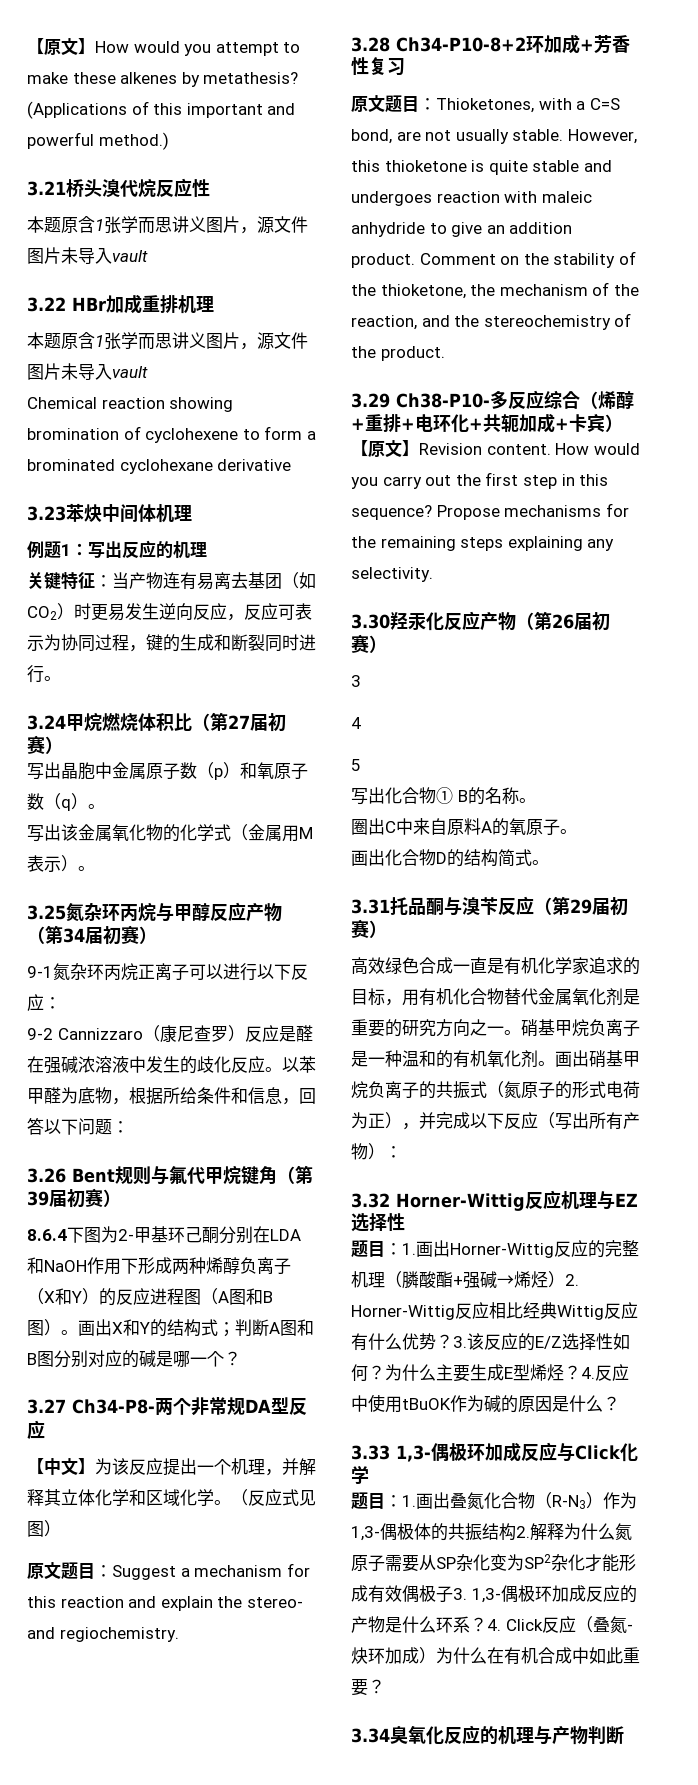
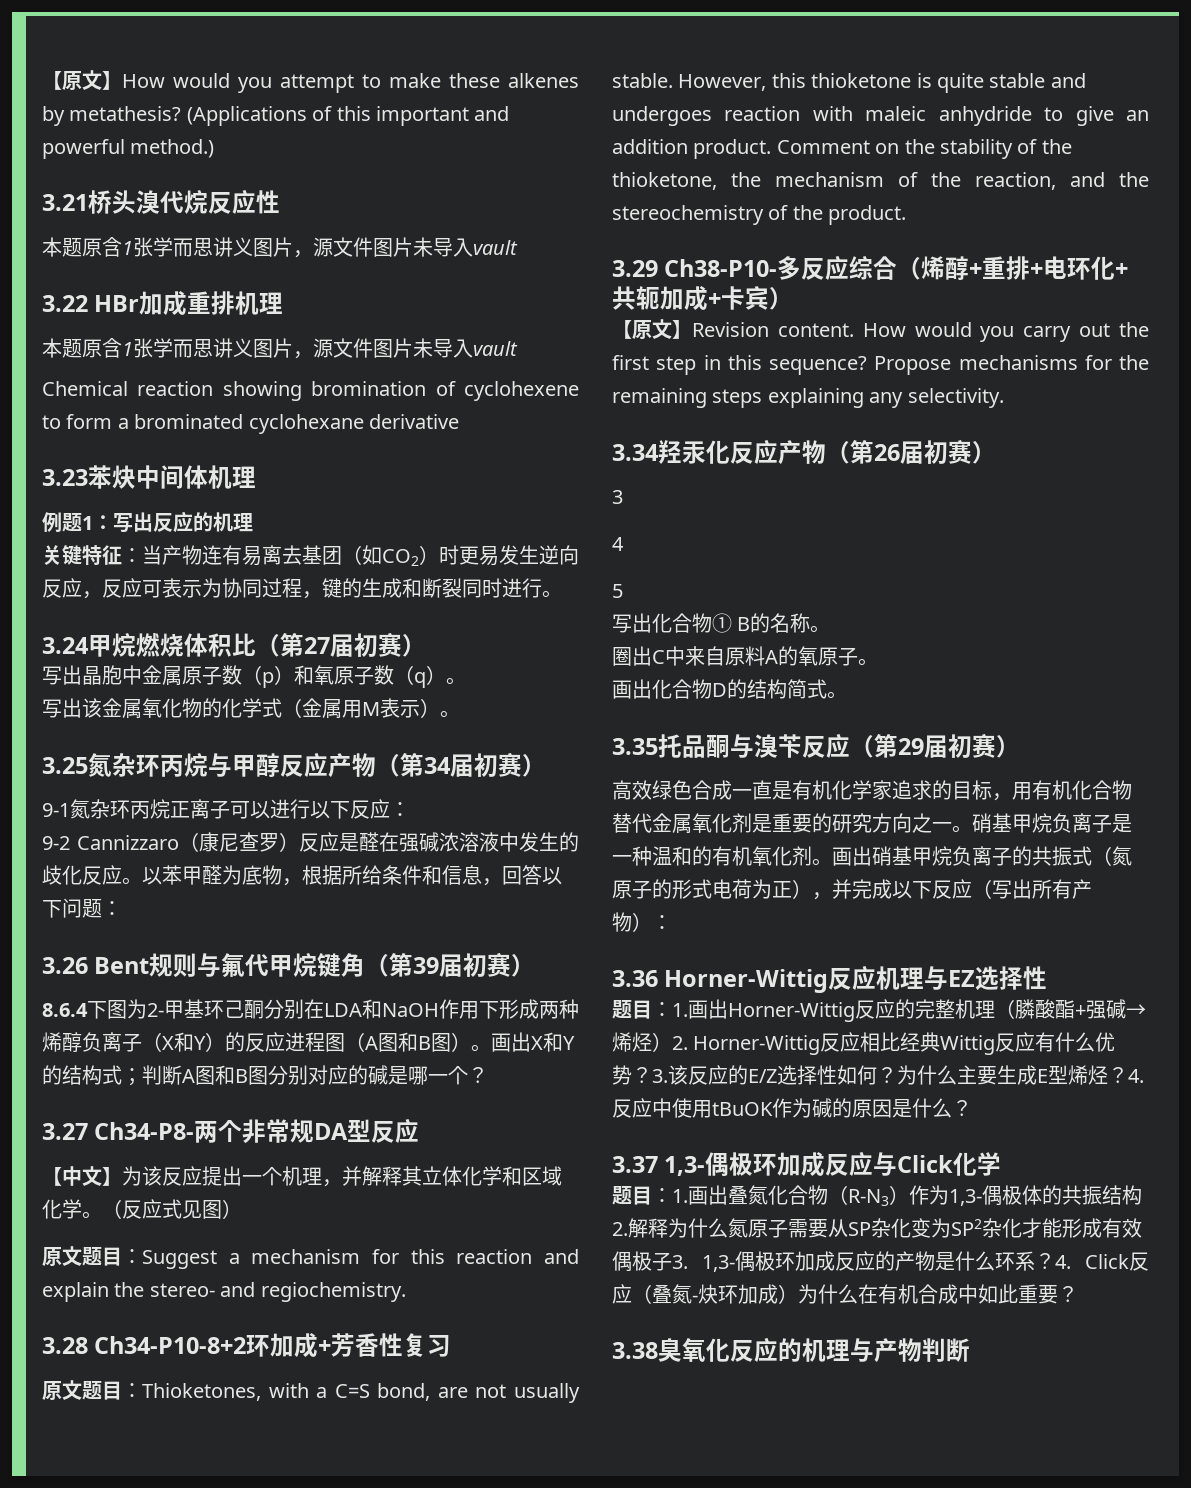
- 3.30羟汞化反应产物（第26届初赛）
+ 3.34羟汞化反应产物（第26届初赛）
- 3.31托品酮与溴苄反应（第29届初赛）
+ 3.35托品酮与溴苄反应（第29届初赛）
- 3.32 Horner-Wittig反应机理与EZ选择性
+ 3.36 Horner-Wittig反应机理与EZ选择性
- 3.33 1,3-偶极环加成反应与Click化学
+ 3.37 1,3-偶极环加成反应与Click化学
- 3.34臭氧化反应的机理与产物判断
+ 3.38臭氧化反应的机理与产物判断

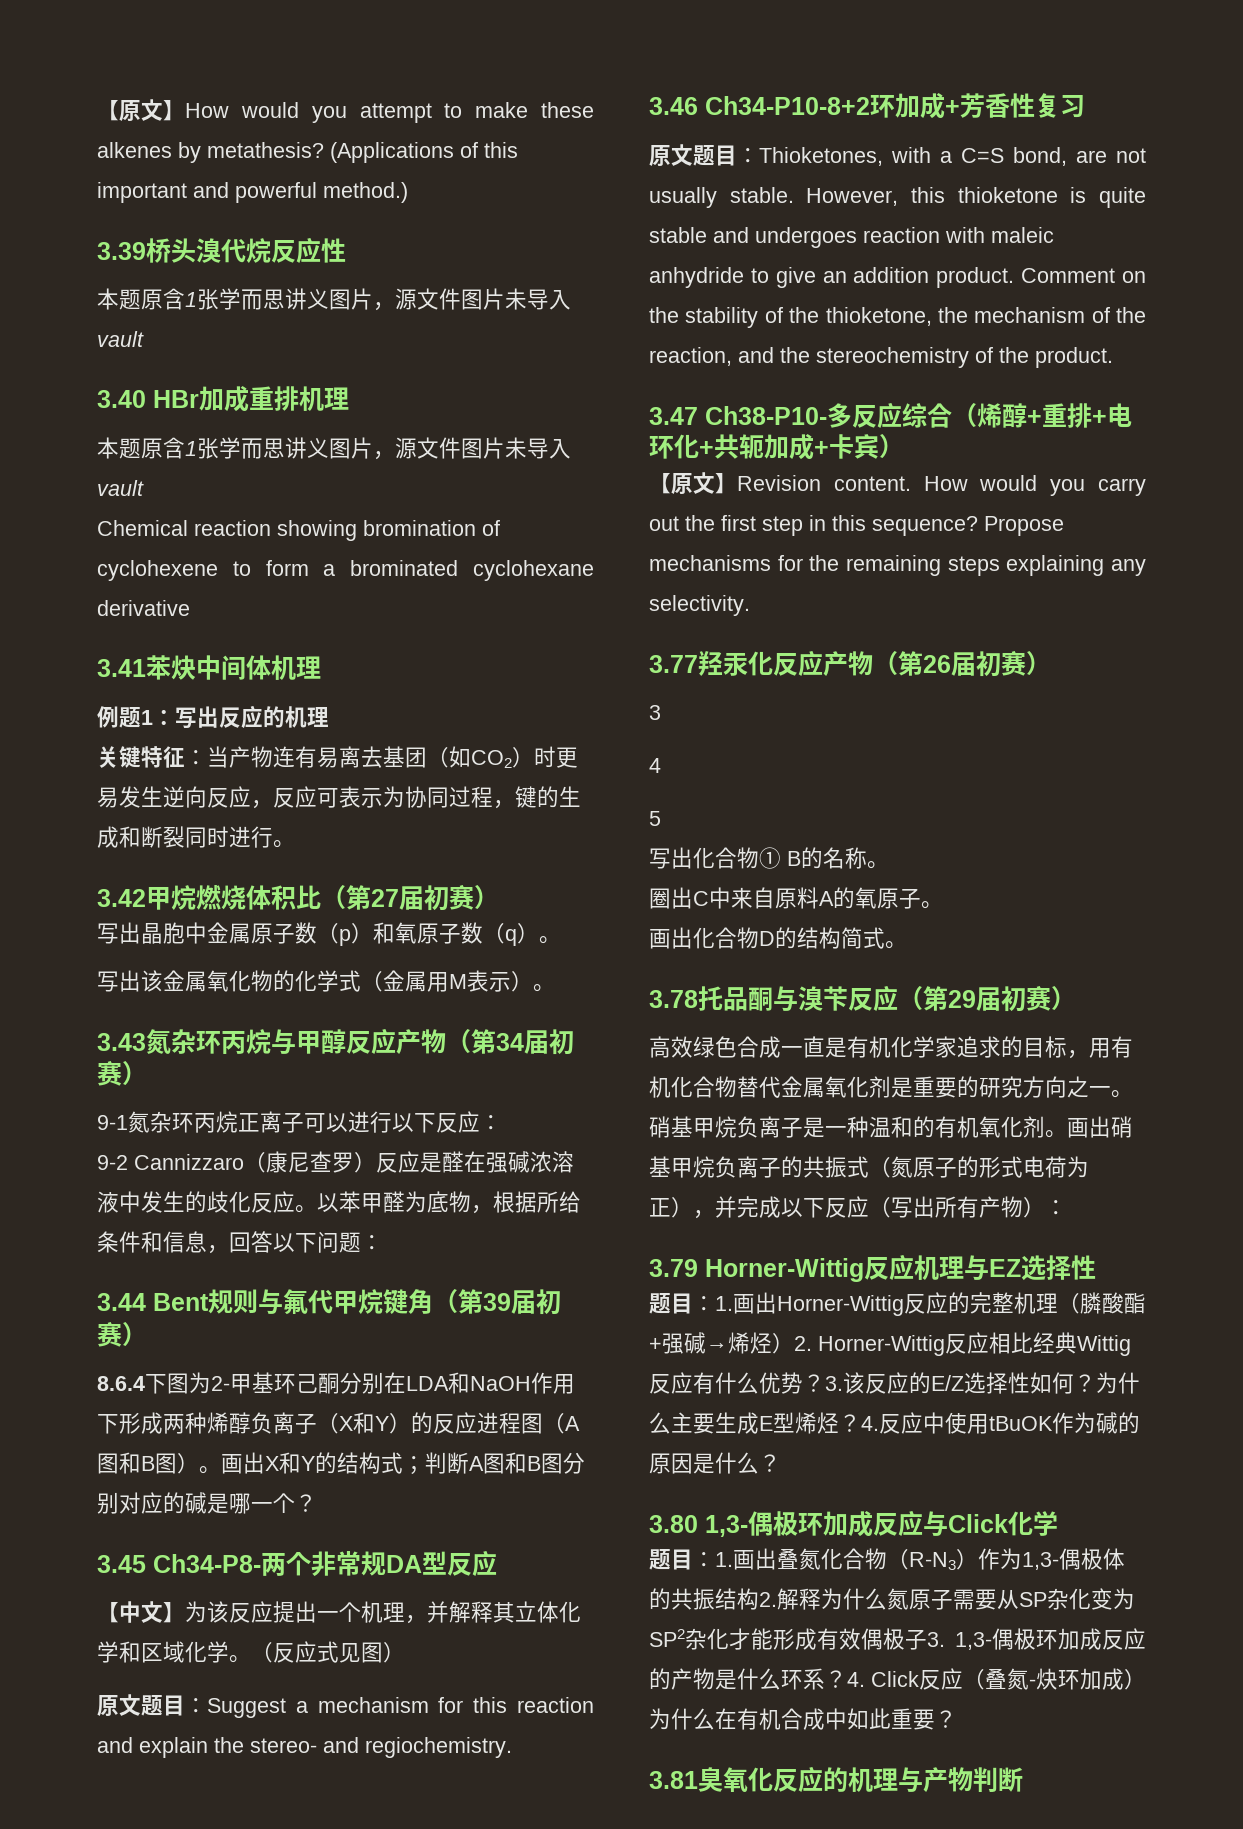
- 3.21桥头溴代烷反应性
+ 3.39桥头溴代烷反应性
- 3.22 HBr加成重排机理
+ 3.40 HBr加成重排机理
- 3.23苯炔中间体机理
+ 3.41苯炔中间体机理
- 3.24甲烷燃烧体积比（第27届初赛）
+ 3.42甲烷燃烧体积比（第27届初赛）
- 3.25氮杂环丙烷与甲醇反应产物（第34届初赛）
+ 3.43氮杂环丙烷与甲醇反应产物（第34届初赛）
- 3.26 Bent规则与氟代甲烷键角（第39届初赛）
+ 3.44 Bent规则与氟代甲烷键角（第39届初赛）
- 3.27 Ch34-P8-两个非常规DA型反应
+ 3.45 Ch34-P8-两个非常规DA型反应
- 3.28 Ch34-P10-8+2环加成+芳香性复习
+ 3.46 Ch34-P10-8+2环加成+芳香性复习
- 3.29 Ch38-P10-多反应综合（烯醇+重排+电环化+共轭加成+卡宾）
+ 3.47 Ch38-P10-多反应综合（烯醇+重排+电环化+共轭加成+卡宾）
- 3.34羟汞化反应产物（第26届初赛）
+ 3.77羟汞化反应产物（第26届初赛）
- 3.35托品酮与溴苄反应（第29届初赛）
+ 3.78托品酮与溴苄反应（第29届初赛）
- 3.36 Horner-Wittig反应机理与EZ选择性
+ 3.79 Horner-Wittig反应机理与EZ选择性
- 3.37 1,3-偶极环加成反应与Click化学
+ 3.80 1,3-偶极环加成反应与Click化学
- 3.38臭氧化反应的机理与产物判断
+ 3.81臭氧化反应的机理与产物判断

